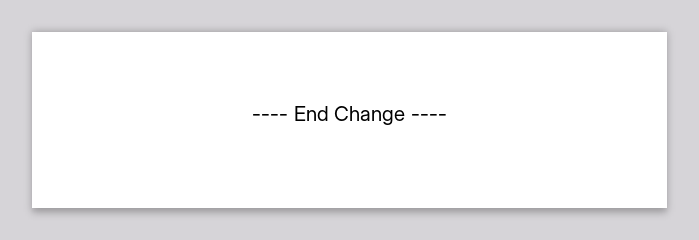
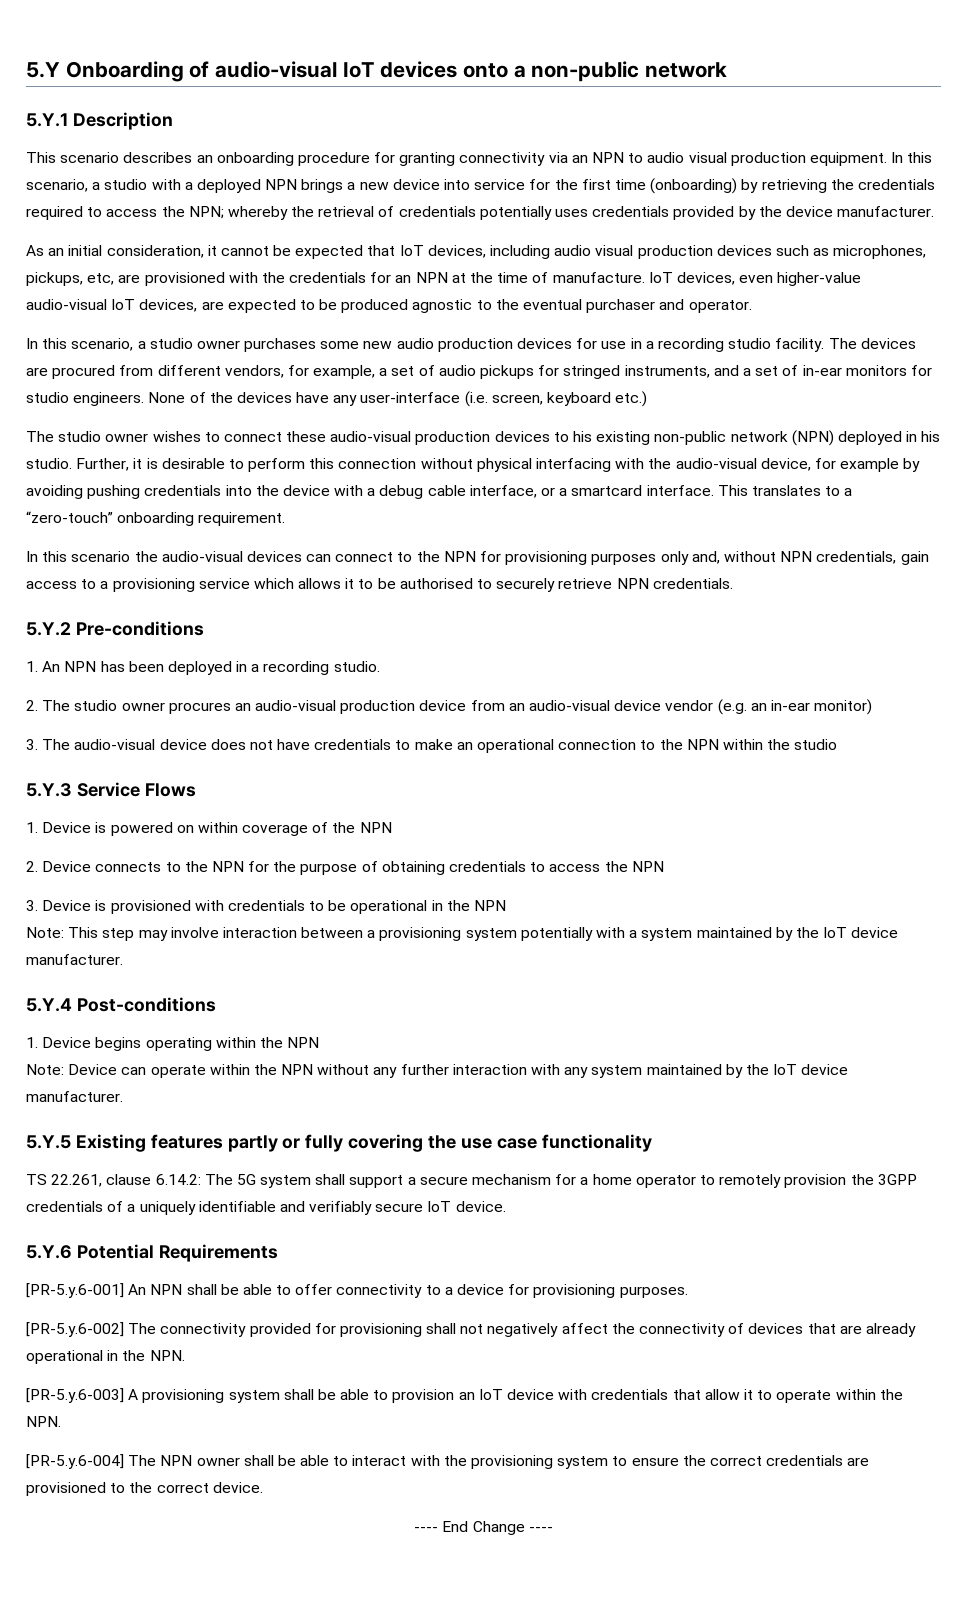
+ 5.Y Onboarding of audio-visual IoT devices onto a non-public network
+ 5.Y.1 Description
+ This scenario describes an onboarding procedure for granting connectivity via an NPN to audio visual production equipment. In this scenario, a studio with a deployed NPN brings a new device into service for the first time (onboarding) by retrieving the credentials required to access the NPN; whereby the retrieval of credentials potentially uses credentials provided by the device manufacturer.
+ As an initial consideration, it cannot be expected that IoT devices, including audio visual production devices such as microphones, pickups, etc, are provisioned with the credentials for an NPN at the time of manufacture. IoT devices, even higher-value audio-visual IoT devices, are expected to be produced agnostic to the eventual purchaser and operator.
+ In this scenario, a studio owner purchases some new audio production devices for use in a recording studio facility. The devices are procured from different vendors, for example, a set of audio pickups for stringed instruments, and a set of in-ear monitors for studio engineers. None of the devices have any user-interface (i.e. screen, keyboard etc.)
+ The studio owner wishes to connect these audio-visual production devices to his existing non-public network (NPN) deployed in his studio. Further, it is desirable to perform this connection without physical interfacing with the audio-visual device, for example by avoiding pushing credentials into the device with a debug cable interface, or a smartcard interface. This translates to a “zero-touch” onboarding requirement.
+ In this scenario the audio-visual devices can connect to the NPN for provisioning purposes only and, without NPN credentials, gain access to a provisioning service which allows it to be authorised to securely retrieve NPN credentials.
+ 5.Y.2 Pre-conditions
+ 1. An NPN has been deployed in a recording studio.
+ 2. The studio owner procures an audio-visual production device from an audio-visual device vendor (e.g. an in-ear monitor)
+ 3. The audio-visual device does not have credentials to make an operational connection to the NPN within the studio
+ 5.Y.3 Service Flows
+ 1. Device is powered on within coverage of the NPN
+ 2. Device connects to the NPN for the purpose of obtaining credentials to access the NPN
+ 3. Device is provisioned with credentials to be operational in the NPN
+ Note: This step may involve interaction between a provisioning system potentially with a system maintained by the IoT device manufacturer.
+ 5.Y.4 Post-conditions
+ 1. Device begins operating within the NPN
+ Note: Device can operate within the NPN without any further interaction with any system maintained by the IoT device manufacturer.
+ 5.Y.5 Existing features partly or fully covering the use case functionality
+ TS 22.261, clause 6.14.2: The 5G system shall support a secure mechanism for a home operator to remotely provision the 3GPP credentials of a uniquely identifiable and verifiably secure IoT device.
+ 5.Y.6 Potential Requirements
+ [PR-5.y.6-001] An NPN shall be able to offer connectivity to a device for provisioning purposes.
+ [PR-5.y.6-002] The connectivity provided for provisioning shall not negatively affect the connectivity of devices that are already operational in the NPN.
+ [PR-5.y.6-003] A provisioning system shall be able to provision an IoT device with credentials that allow it to operate within the NPN.
+ [PR-5.y.6-004] The NPN owner shall be able to interact with the provisioning system to ensure the correct credentials are provisioned to the correct device.

